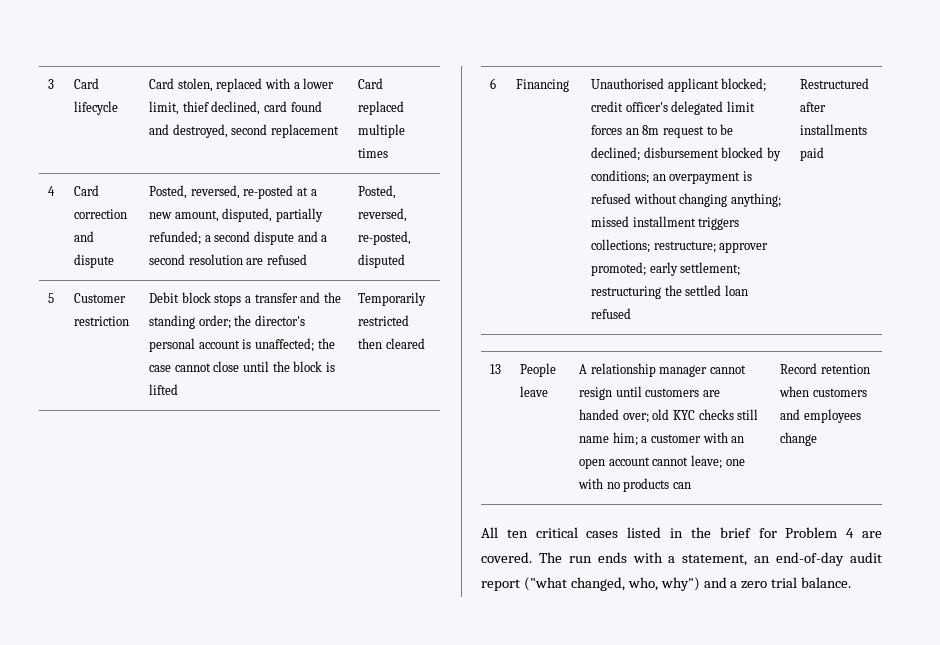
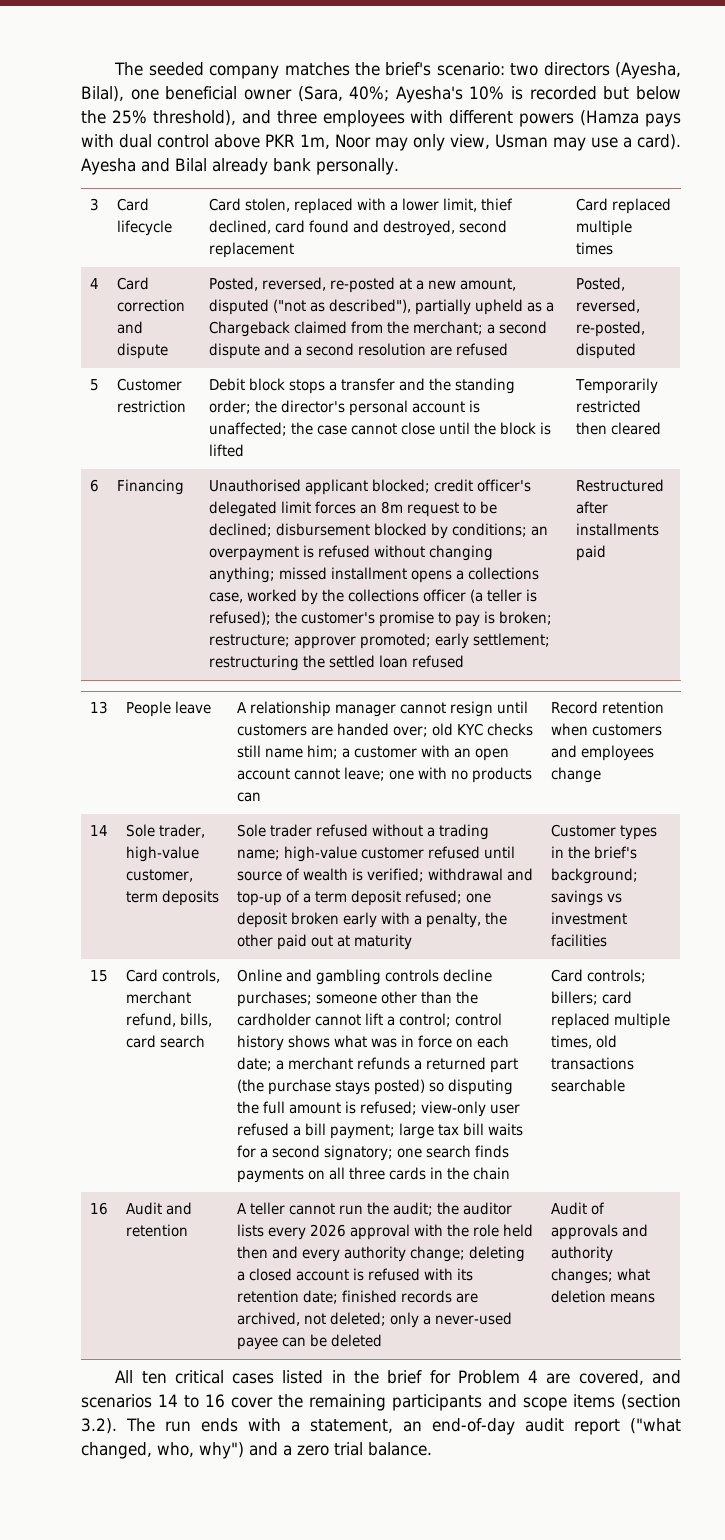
+ The seeded company matches the brief's scenario: two directors (Ayesha, Bilal), one beneficial owner (Sara, 40%; Ayesha's 10% is recorded but below the 25% threshold), and three employees with different powers (Hamza pays with dual control above PKR 1m, Noor may only view, Usman may use a card). Ayesha and Bilal already bank personally.
- 4 | Card correction and dispute | Posted, reversed, re-posted at a new amount, disputed, partially refunded; a second dispute and a second resolution are refused | Posted, reversed, re-posted, disputed
+ 4 | Card correction and dispute | Posted, reversed, re-posted at a new amount, disputed ("not as described"), partially upheld as a Chargeback claimed from the merchant; a second dispute and a second resolution are refused | Posted, reversed, re-posted, disputed
- Unauthorised applicant blocked; credit officer's delegated limit forces an 8m request to be declined; disbursement blocked by conditions; an overpayment is refused without changing anything; missed installment triggers collections; restructure; approver promoted; early settlement; restructuring the settled loan refused
+ Unauthorised applicant blocked; credit officer's delegated limit forces an 8m request to be declined; disbursement blocked by conditions; an overpayment is refused without changing anything; missed installment opens a collections case, worked by the collections officer (a teller is refused); the customer's promise to pay is broken; restructure; approver promoted; early settlement; restructuring the settled loan refused
+ 14 | Sole trader, high-value customer, term deposits | Sole trader refused without a trading name; high-value customer refused until source of wealth is verified; withdrawal and top-up of a term deposit refused; one deposit broken early with a penalty, the other paid out at maturity | Customer types in the brief's background; savings vs investment facilities
+ 15 | Card controls, merchant refund, bills, card search | Online and gambling controls decline purchases; someone other than the cardholder cannot lift a control; control history shows what was in force on each date; a merchant refunds a returned part (the purchase stays posted) so disputing the full amount is refused; view-only user refused a bill payment; large tax bill waits for a second signatory; one search finds payments on all three cards in the chain | Card controls; billers; card replaced multiple times, old transactions searchable
+ 16 | Audit and retention | A teller cannot run the audit; the auditor lists every 2026 approval with the role held then and every authority change; deleting a closed account is refused with its retention date; finished records are archived, not deleted; only a never-used payee can be deleted | Audit of approvals and authority changes; what deletion means
- All ten critical cases listed in the brief for Problem 4 are covered. The run ends with a statement, an end-of-day audit report ("what changed, who, why") and a zero trial balance.
+ All ten critical cases listed in the brief for Problem 4 are covered, and scenarios 14 to 16 cover the remaining participants and scope items (section 3.2). The run ends with a statement, an end-of-day audit report ("what changed, who, why") and a zero trial balance.

